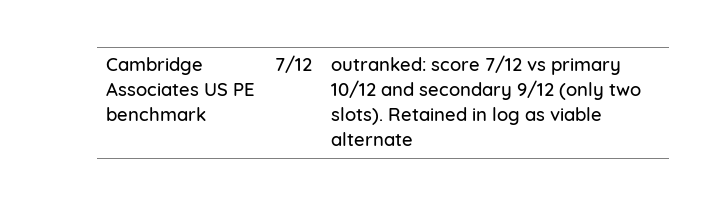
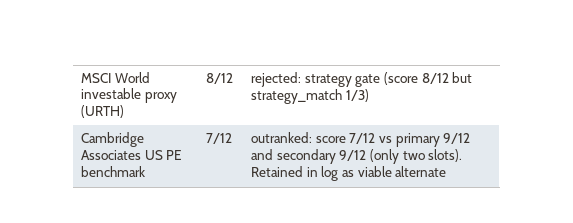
+ MSCI World investable proxy (URTH) | 8/12 | rejected: strategy gate (score 8/12 but strategy_match 1/3)
- Cambridge Associates US PE benchmark | 7/12 | outranked: score 7/12 vs primary 10/12 and secondary 9/12 (only two slots). Retained in log as viable alternate
+ Cambridge Associates US PE benchmark | 7/12 | outranked: score 7/12 vs primary 9/12 and secondary 9/12 (only two slots). Retained in log as viable alternate

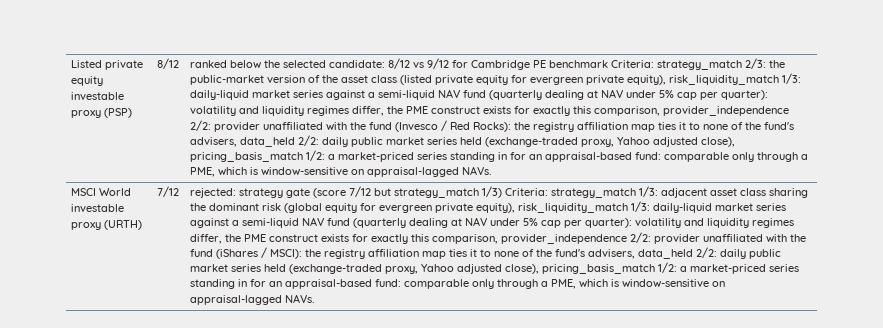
+ Listed private equity investable proxy (PSP) | 8/12 | ranked below the selected candidate: 8/12 vs 9/12 for Cambridge PE benchmark Criteria: strategy_match 2/3: the public-market version of the asset class (listed private equity for evergreen private equity), risk_liquidity_match 1/3: daily-liquid market series against a semi-liquid NAV fund (quarterly dealing at NAV under 5% cap per quarter): volatility and liquidity regimes differ, the PME construct exists for exactly this comparison, provider_independence 2/2: provider unaffiliated with the fund (Invesco / Red Rocks): the registry affiliation map ties it to none of the fund's advisers, data_held 2/2: daily public market series held (exchange-traded proxy, Yahoo adjusted close), pricing_basis_match 1/2: a market-priced series standing in for an appraisal-based fund: comparable only through a PME, which is window-sensitive on appraisal-lagged NAVs.
- MSCI World investable proxy (URTH) | 8/12
+ MSCI World investable proxy (URTH) | 7/12
- rejected: strategy gate (score 8/12 but strategy_match 1/3)
- Cambridge Associates US PE benchmark | 7/12 | outranked: score 7/12 vs primary 9/12 and secondary 9/12 (only two slots). Retained in log as viable alternate
+ rejected: strategy gate (score 7/12 but strategy_match 1/3) Criteria: strategy_match 1/3: adjacent asset class sharing the dominant risk (global equity for evergreen private equity), risk_liquidity_match 1/3: daily-liquid market series against a semi-liquid NAV fund (quarterly dealing at NAV under 5% cap per quarter): volatility and liquidity regimes differ, the PME construct exists for exactly this comparison, provider_independence 2/2: provider unaffiliated with the fund (iShares / MSCI): the registry affiliation map ties it to none of the fund's advisers, data_held 2/2: daily public market series held (exchange-traded proxy, Yahoo adjusted close), pricing_basis_match 1/2: a market-priced series standing in for an appraisal-based fund: comparable only through a PME, which is window-sensitive on appraisal-lagged NAVs.

